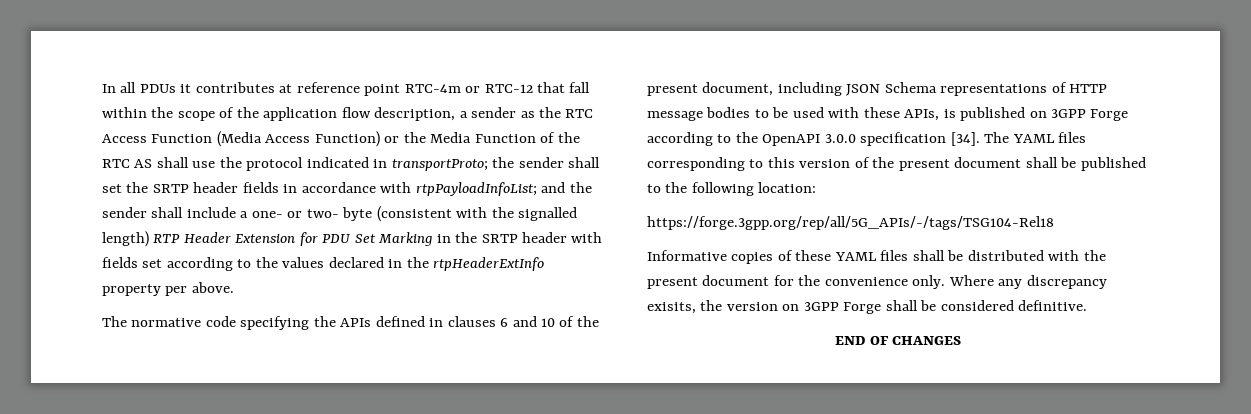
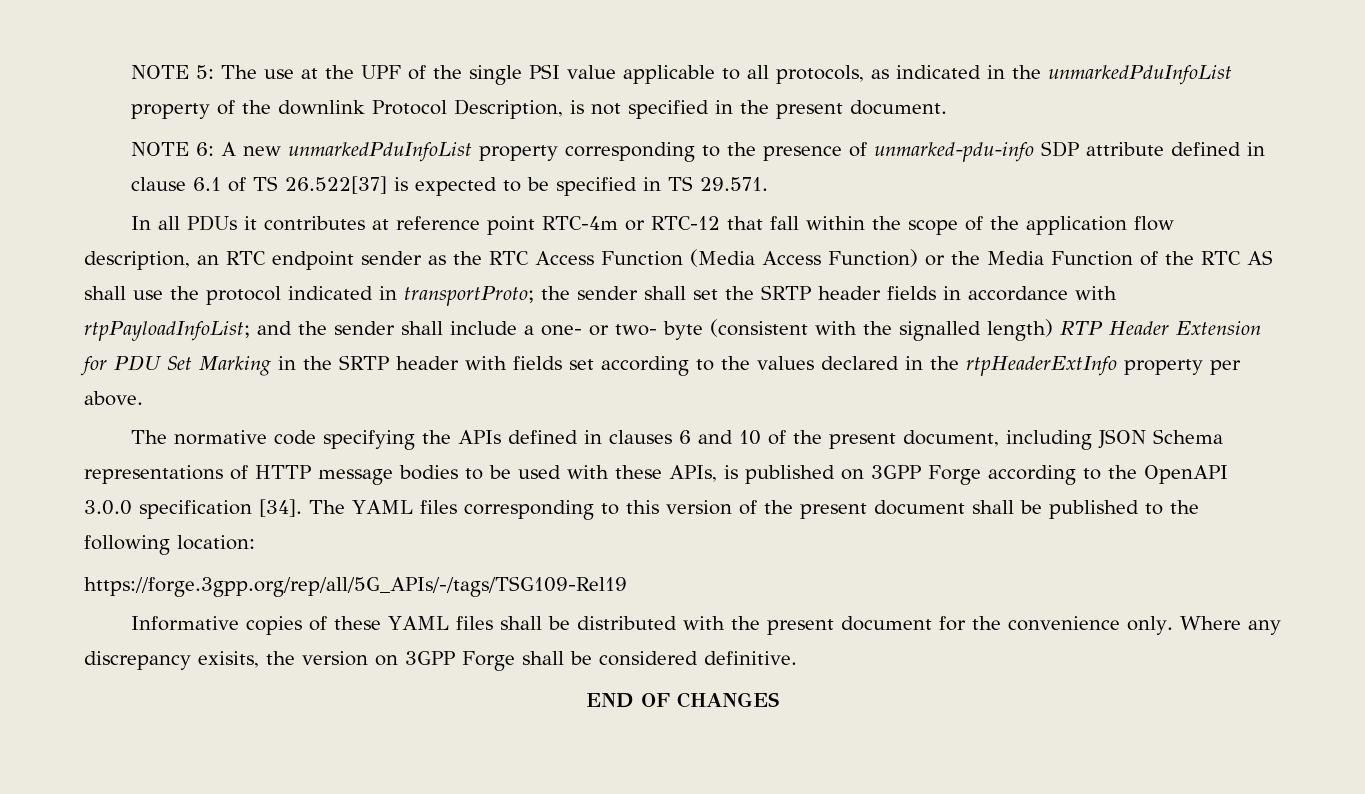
+ NOTE 5: The use at the UPF of the single PSI value applicable to all protocols, as indicated in the unmarkedPduInfoList property of the downlink Protocol Description, is not specified in the present document.
+ NOTE 6: A new unmarkedPduInfoList property corresponding to the presence of unmarked-pdu-info SDP attribute defined in clause 6.1 of TS 26.522[37] is expected to be specified in TS 29.571.
- In all PDUs it contributes at reference point RTC-4m or RTC-12 that fall within the scope of the application flow description, a sender as the RTC Access Function (Media Access Function) or the Media Function of the RTC AS shall use the protocol indicated in transportProto;
+ In all PDUs it contributes at reference point RTC-4m or RTC-12 that fall within the scope of the application flow description, an RTC endpoint sender as the RTC Access Function (Media Access Function) or the Media Function of the RTC AS shall use the protocol indicated in transportProto;
- https://forge.3gpp.org/rep/all/5G_APIs/-/tags/TSG104-Rel18
+ https://forge.3gpp.org/rep/all/5G_APIs/-/tags/TSG109-Rel19

